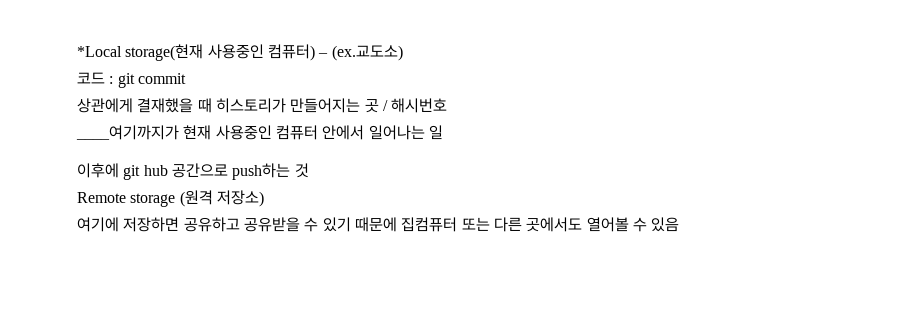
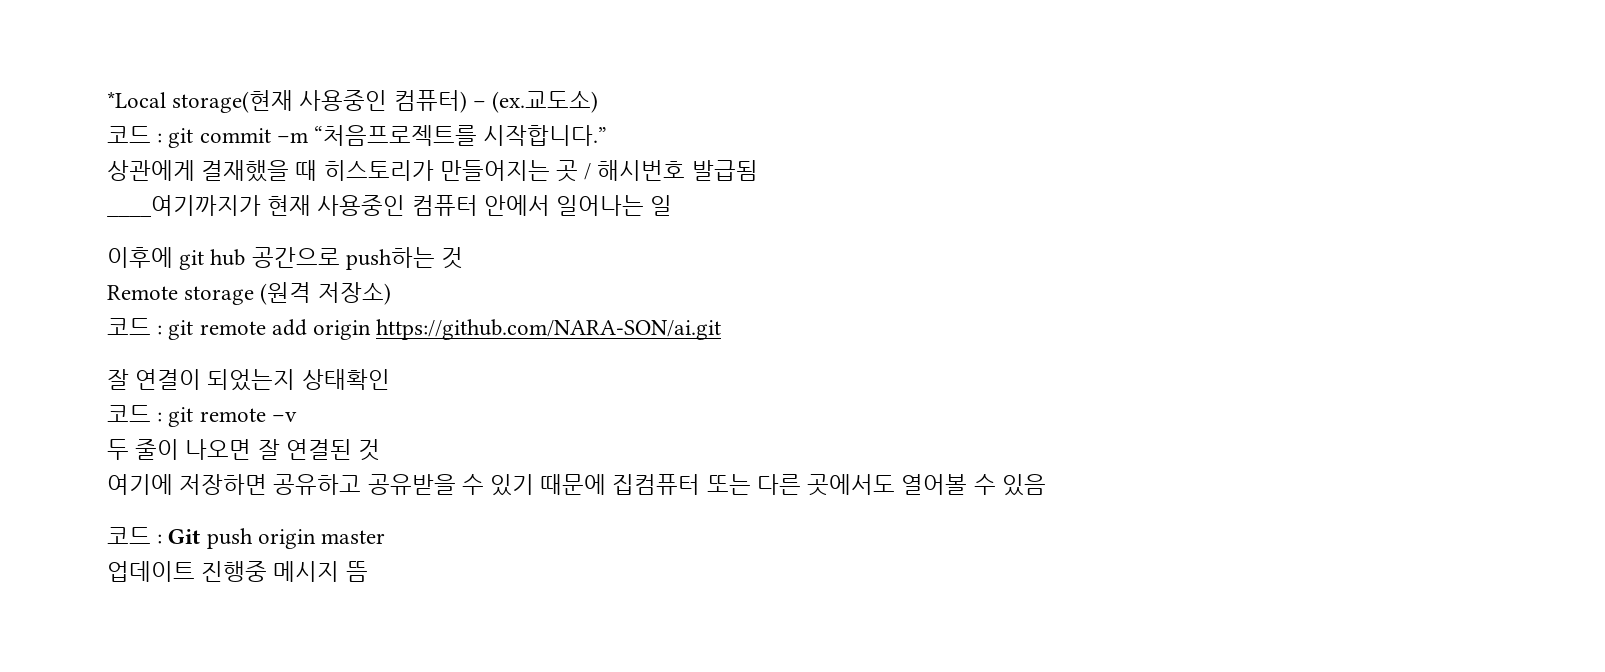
- 코드 : git commit
+ 코드 : git commit –m “처음프로젝트를 시작합니다.”
- 상관에게 결재했을 때 히스토리가 만들어지는 곳 / 해시번호
+ 상관에게 결재했을 때 히스토리가 만들어지는 곳 / 해시번호 발급됨
+ 코드 : git remote add origin https://github.com/NARA-SON/ai.git
+ 잘 연결이 되었는지 상태확인
+ 코드 : git remote –v
+ 두 줄이 나오면 잘 연결된 것
+ 코드 : Git push origin master
+ 업데이트 진행중 메시지 뜸

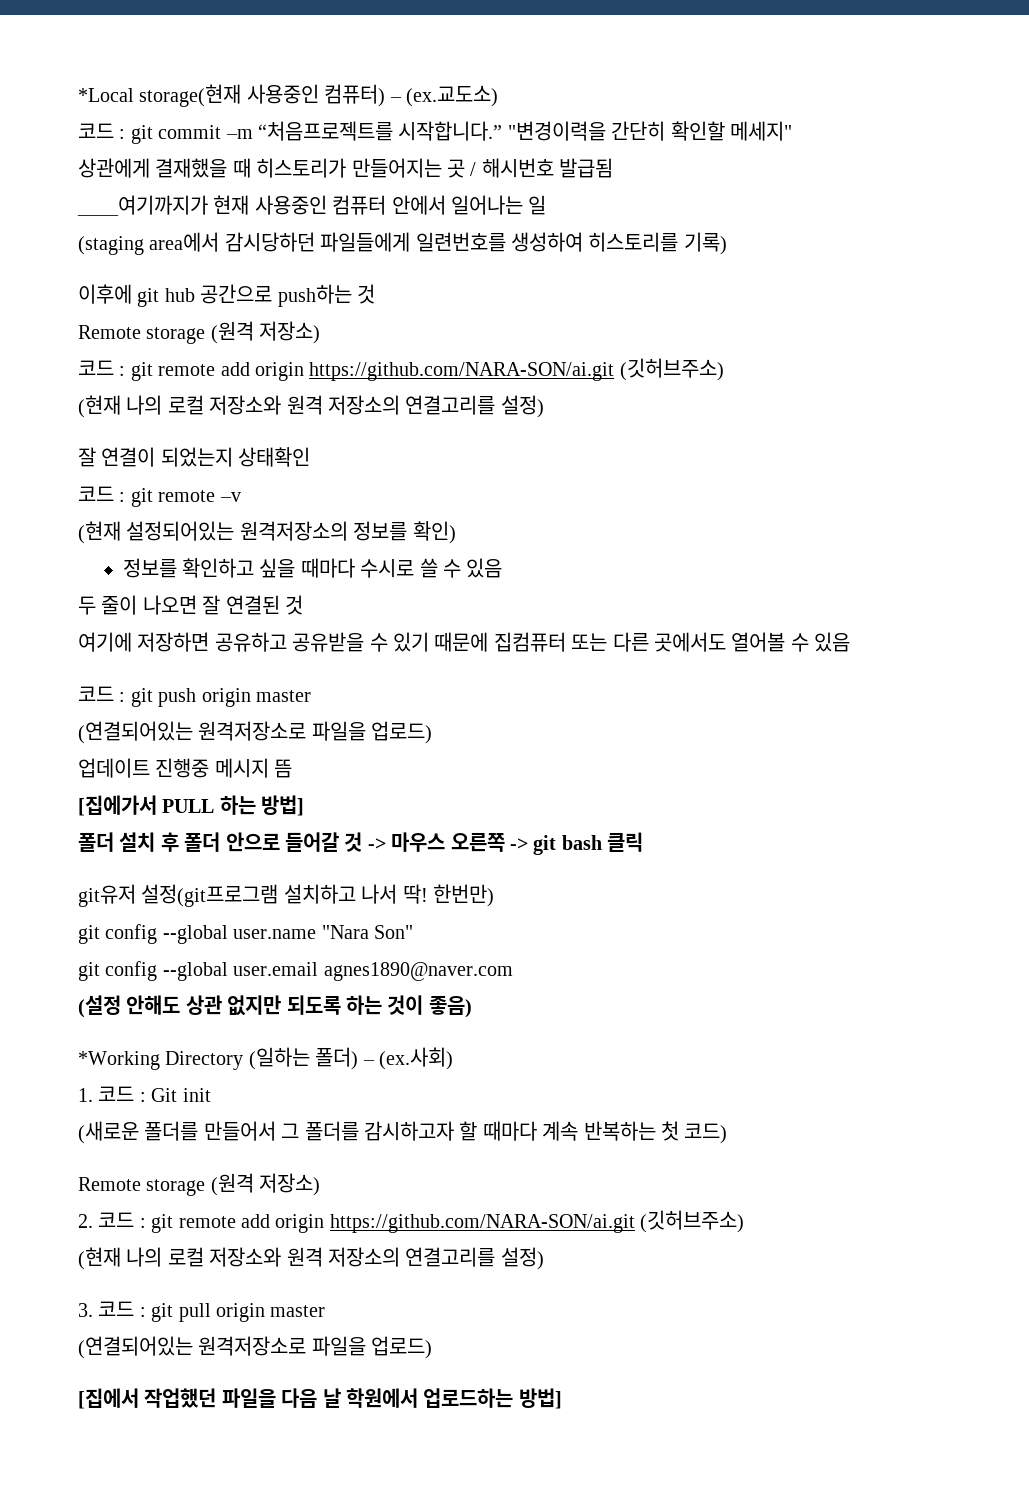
+ "변경이력을 간단히 확인할 메세지"
+ (staging area에서 감시당하던 파일들에게 일련번호를 생성하여 히스토리를 기록)
  이후에 git hub 공간으로 push하는 것
  Remote storage (원격 저장소)
- 코드 : git remote add origin https://github.com/NARA-SON/ai.git
+ 코드 : git remote add origin https://github.com/NARA-SON/ai.git (깃허브주소)
+ (현재 나의 로컬 저장소와 원격 저장소의 연결고리를 설정)
+ (현재 설정되어있는 원격저장소의 정보를 확인)
+ 정보를 확인하고 싶을 때마다 수시로 쓸 수 있음
- 코드 : Git push origin master
+ 코드 : git push origin master
+ (연결되어있는 원격저장소로 파일을 업로드)
+ [집에가서 PULL 하는 방법]
+ 폴더 설치 후 폴더 안으로 들어갈 것 -> 마우스 오른쪽 -> git bash 클릭
+ git유저 설정(git프로그램 설치하고 나서 딱! 한번만)
+ git config --global user.name "Nara Son"
+ git config --global user.email agnes1890@naver.com
+ (설정 안해도 상관 없지만 되도록 하는 것이 좋음)
+ *Working Directory (일하는 폴더) – (ex.사회)
+ 1. 코드 : Git init
+ (새로운 폴더를 만들어서 그 폴더를 감시하고자 할 때마다 계속 반복하는 첫 코드)
+ Remote storage (원격 저장소)
+ 2. 코드 : git remote add origin https://github.com/NARA-SON/ai.git (깃허브주소)
+ (현재 나의 로컬 저장소와 원격 저장소의 연결고리를 설정)
+ 3. 코드 : git pull origin master
+ (연결되어있는 원격저장소로 파일을 업로드)
+ [집에서 작업했던 파일을 다음 날 학원에서 업로드하는 방법]

